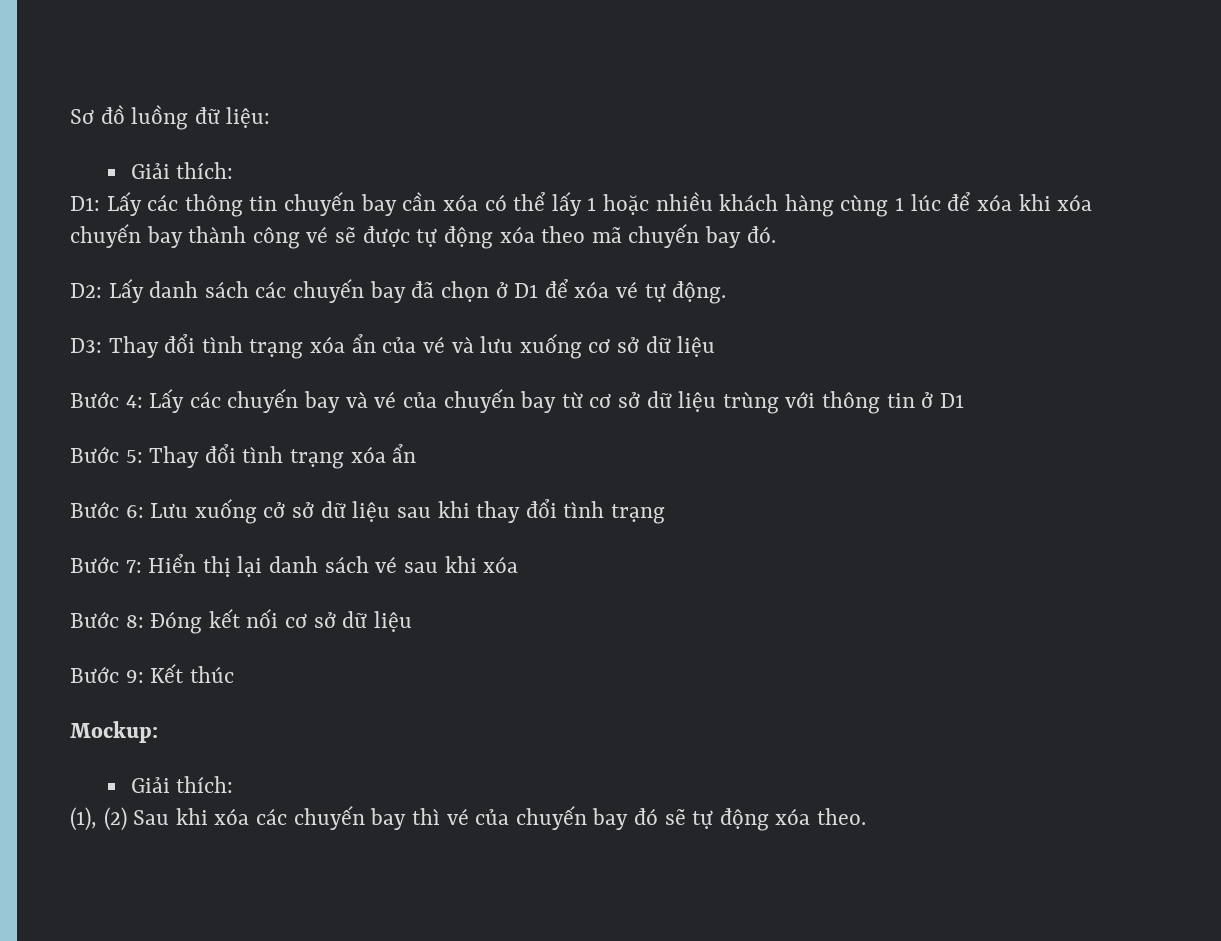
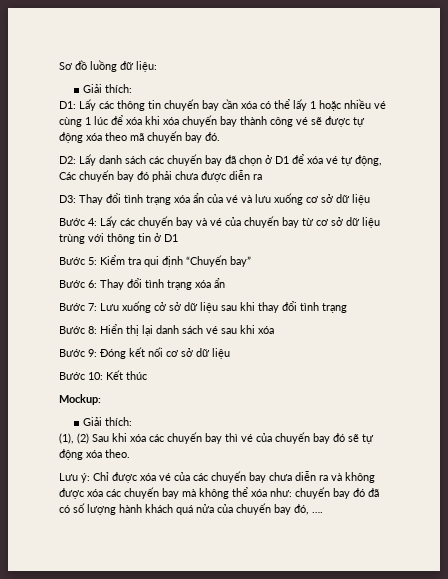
- D1: Lấy các thông tin chuyến bay cần xóa có thể lấy 1 hoặc nhiều khách hàng cùng 1 lúc để xóa khi xóa chuyến bay thành công vé sẽ được tự động xóa theo mã chuyến bay đó.
+ D1: Lấy các thông tin chuyến bay cần xóa có thể lấy 1 hoặc nhiều vé cùng 1 lúc để xóa khi xóa chuyến bay thành công vé sẽ được tự động xóa theo mã chuyến bay đó.
- D2: Lấy danh sách các chuyến bay đã chọn ở D1 để xóa vé tự động.
+ D2: Lấy danh sách các chuyến bay đã chọn ở D1 để xóa vé tự động, Các chuyến bay đó phải chưa được diễn ra
- Bước 5: Thay đổi tình trạng xóa ẩn
+ Bước 5: Kiểm tra qui định “Chuyến bay”
+ Bước 6: Thay đổi tình trạng xóa ẩn
- Bước 6: Lưu xuống cở sở dữ liệu sau khi thay đổi tình trạng
+ Bước 7: Lưu xuống cở sở dữ liệu sau khi thay đổi tình trạng
- Bước 7: Hiển thị lại danh sách vé sau khi xóa
+ Bước 8: Hiển thị lại danh sách vé sau khi xóa
- Bước 8: Đóng kết nối cơ sở dữ liệu
+ Bước 9: Đóng kết nối cơ sở dữ liệu
- Bước 9: Kết thúc
+ Bước 10: Kết thúc
+ Lưu ý: Chỉ được xóa vé của các chuyến bay chưa diễn ra và không được xóa các chuyến bay mà không thể xóa như: chuyến bay đó đã có số lượng hành khách quá nửa của chuyến bay đó, ….

